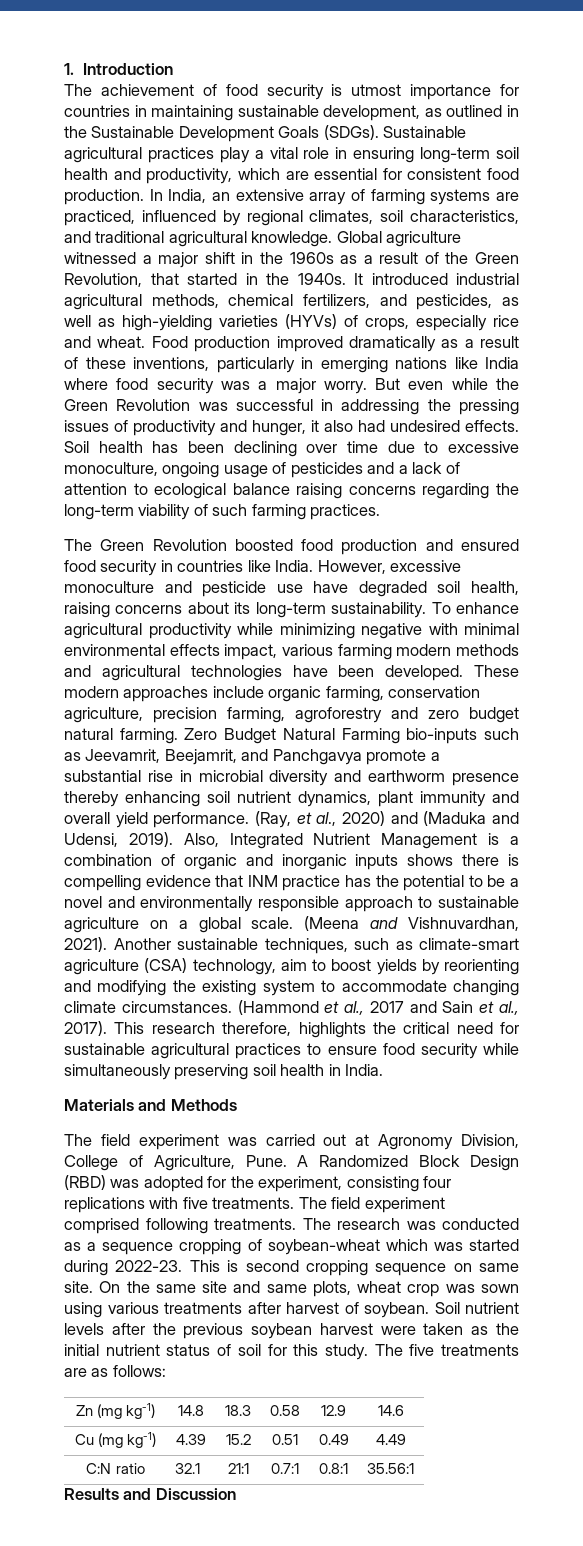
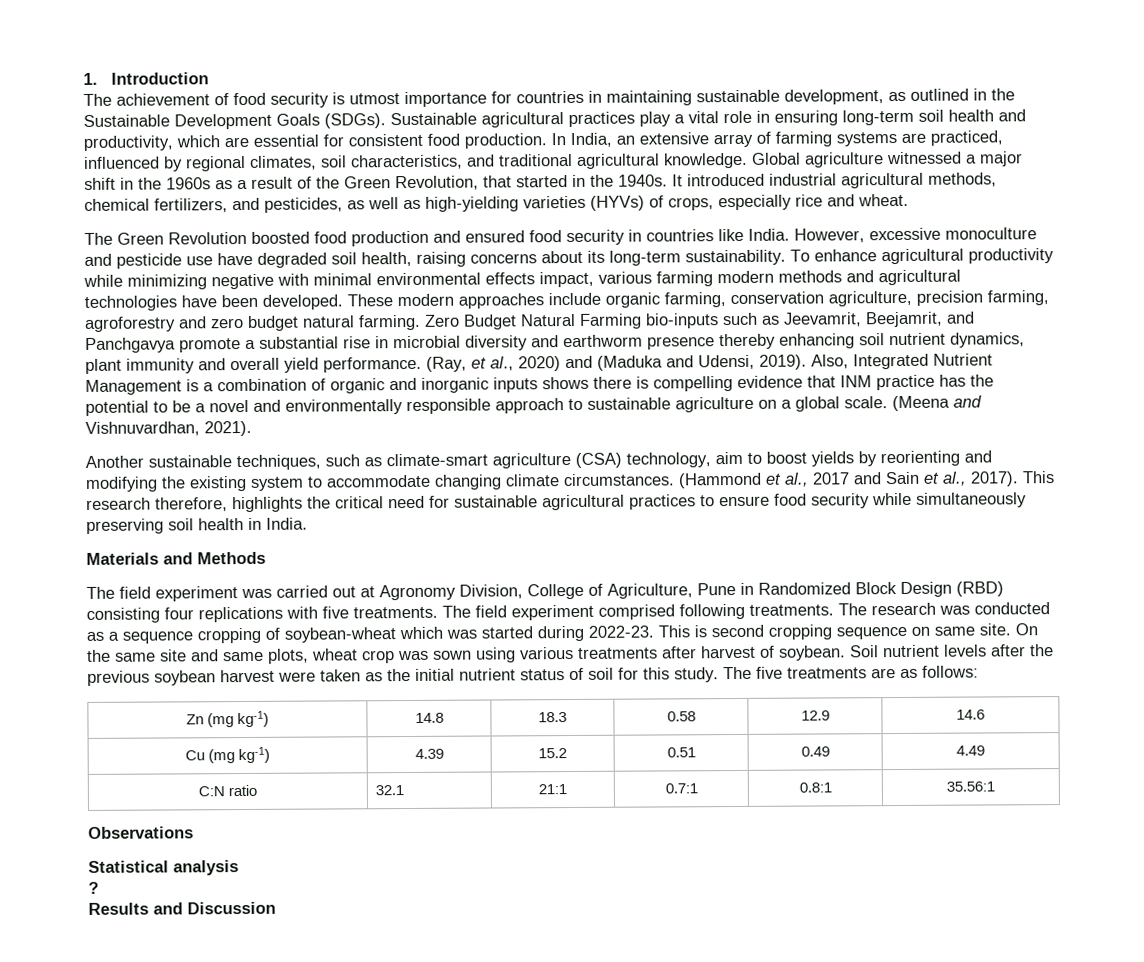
- Food production improved dramatically as a result of these inventions, particularly in emerging nations like India where food security was a major worry. But even while the Green Revolution was successful in addressing the pressing issues of productivity and hunger, it also had undesired effects. Soil health has been declining over time due to excessive monoculture, ongoing usage of pesticides and a lack of attention to ecological balance raising concerns regarding the long-term viability of such farming practices.
- (Meena and Vishnuvardhan, 2021). Another sustainable techniques, such as climate-smart agriculture (CSA) technology, aim to boost yields by reorienting and modifying the existing system to accommodate changing climate circumstances.
+ (Meena and Vishnuvardhan, 2021).
+ Another sustainable techniques, such as climate-smart agriculture (CSA) technology, aim to boost yields by reorienting and modifying the existing system to accommodate changing climate circumstances.
- The field experiment was carried out at Agronomy Division, College of Agriculture, Pune. A Randomized Block Design (RBD) was adopted for the experiment, consisting four replications with five treatments.
+ The field experiment was carried out at Agronomy Division, College of Agriculture, Pune in Randomized Block Design (RBD) consisting four replications with five treatments.
+ Observations
+ Statistical analysis
+ ?

